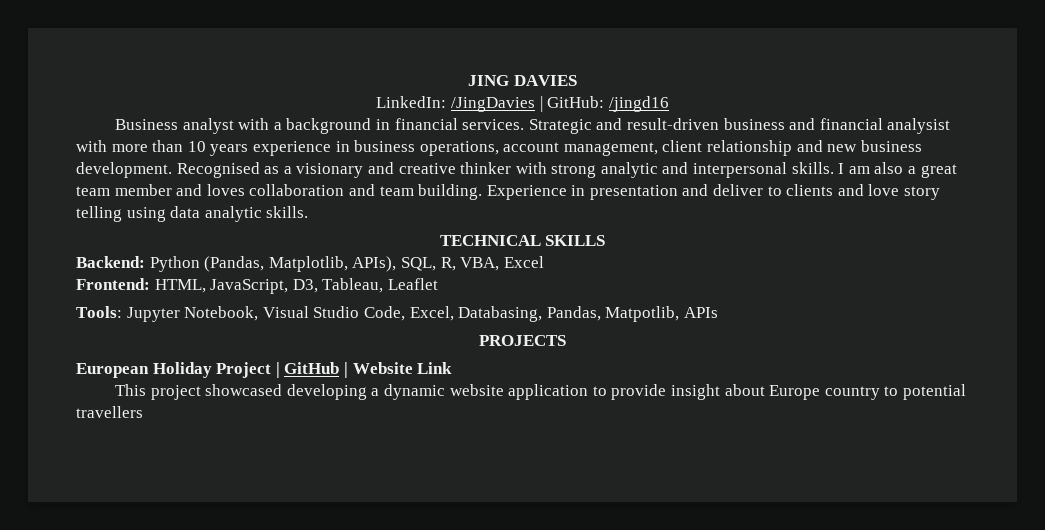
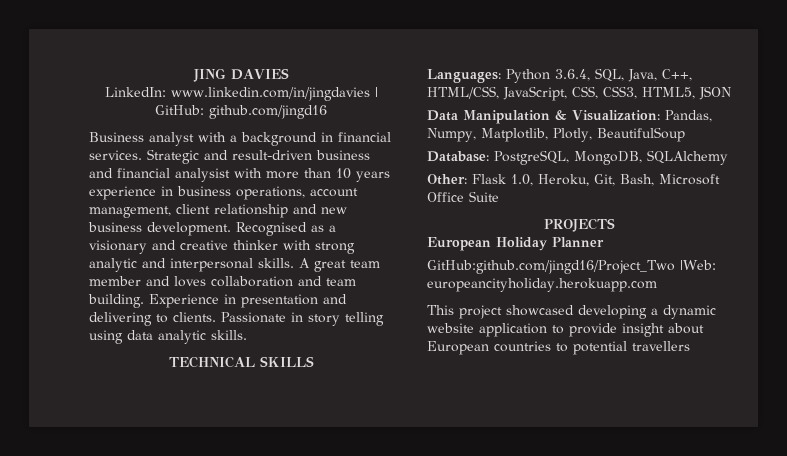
- LinkedIn: /JingDavies | GitHub: /jingd16
+ LinkedIn: www.linkedin.com/in/jingdavies | GitHub: github.com/jingd16
- I am also a great team member and loves collaboration and team building.
+ A great team member and loves collaboration and team building.
- Experience in presentation and deliver to clients and love story telling using data analytic skills.
+ Experience in presentation and delivering to clients. Passionate in story telling using data analytic skills.
- Backend: Python (Pandas, Matplotlib, APIs), SQL, R, VBA, Excel
- Frontend: HTML, JavaScript, D3, Tableau, Leaflet
- Tools: Jupyter Notebook, Visual Studio Code, Excel, Databasing, Pandas, Matpotlib, APIs
+ Languages: Python 3.6.4, SQL, Java, C++, HTML/CSS, JavaScript, CSS, CSS3, HTML5, JSON
+ Data Manipulation & Visualization: Pandas, Numpy, Matplotlib, Plotly, BeautifulSoup
+ Database: PostgreSQL, MongoDB, SQLAlchemy
+ Other: Flask 1.0, Heroku, Git, Bash, Microsoft Office Suite
  PROJECTS
- European Holiday Project | GitHub | Website Link
+ European Holiday Planner
+ GitHub:github.com/jingd16/Project_Two |Web: europeancityholiday.herokuapp.com
- This project showcased developing a dynamic website application to provide insight about Europe country to potential travellers
+ This project showcased developing a dynamic website application to provide insight about European countries to potential travellers

